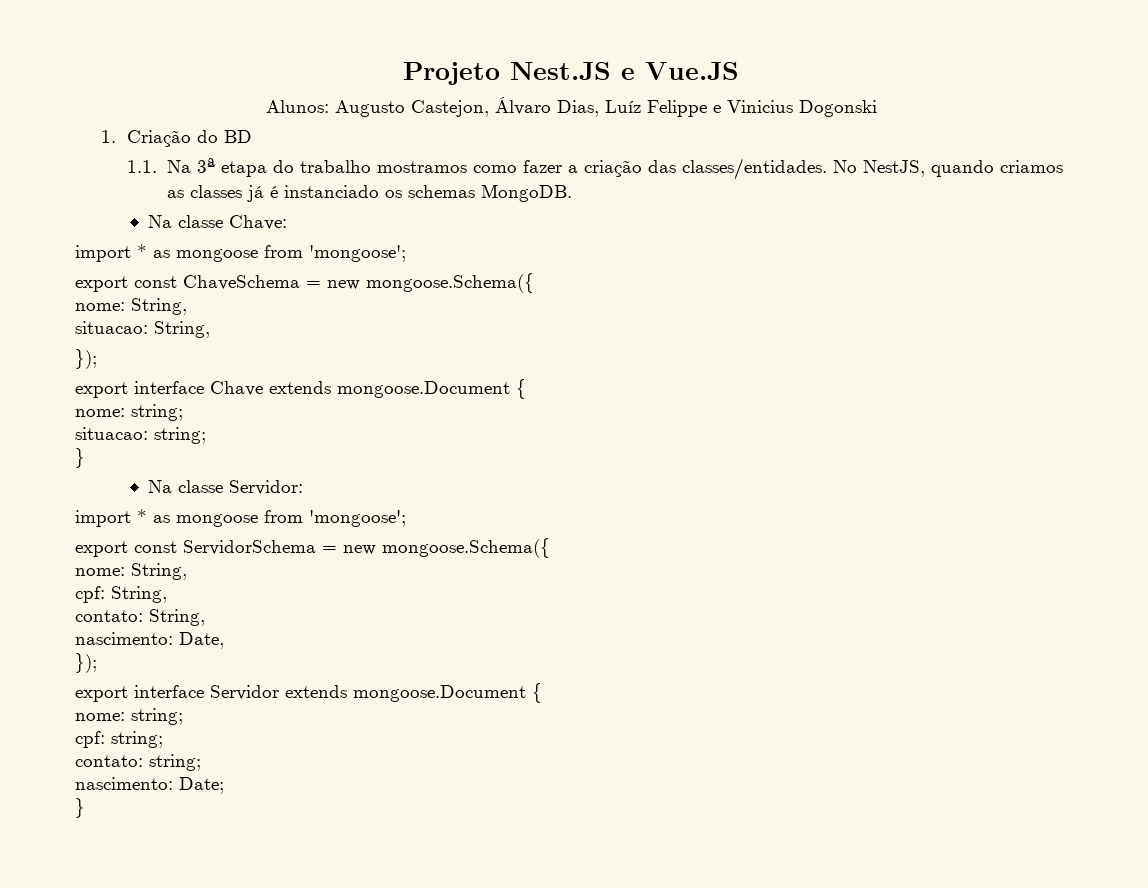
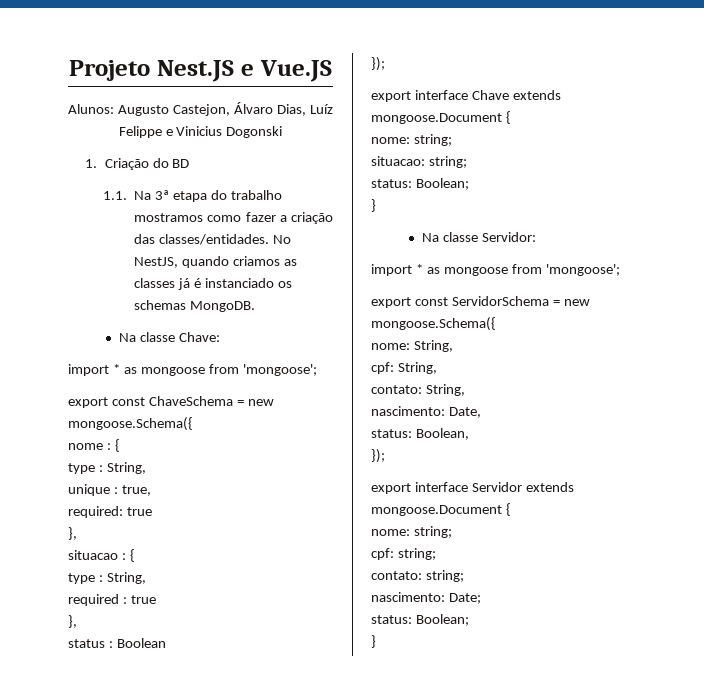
  export const ChaveSchema = new mongoose.Schema({
- nome: String,
- situacao: String,
+ nome : {
+ type : String,
+ unique : true,
+ required: true
+ },
+ situacao : {
+ type : String,
+ required : true
+ },
+ status : Boolean
  situacao: string;
+ status: Boolean;
+ status: Boolean,
  nascimento: Date;
+ status: Boolean;

